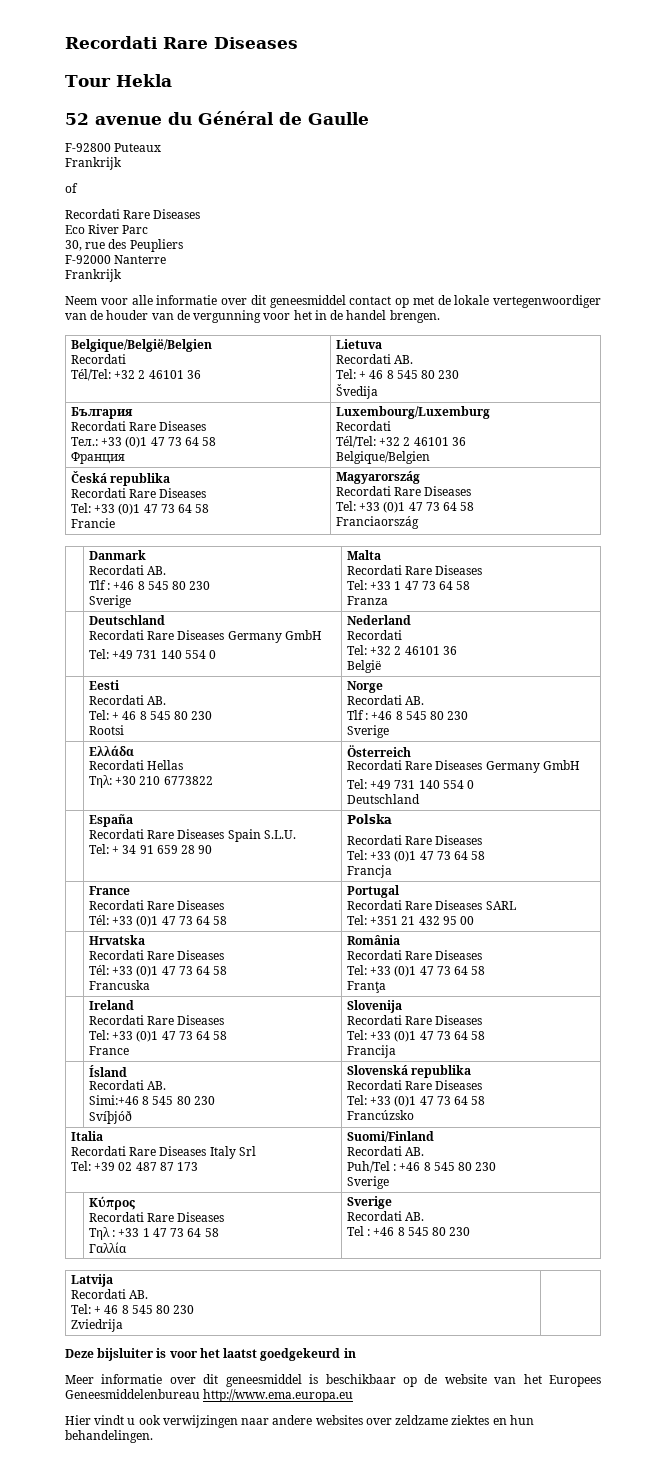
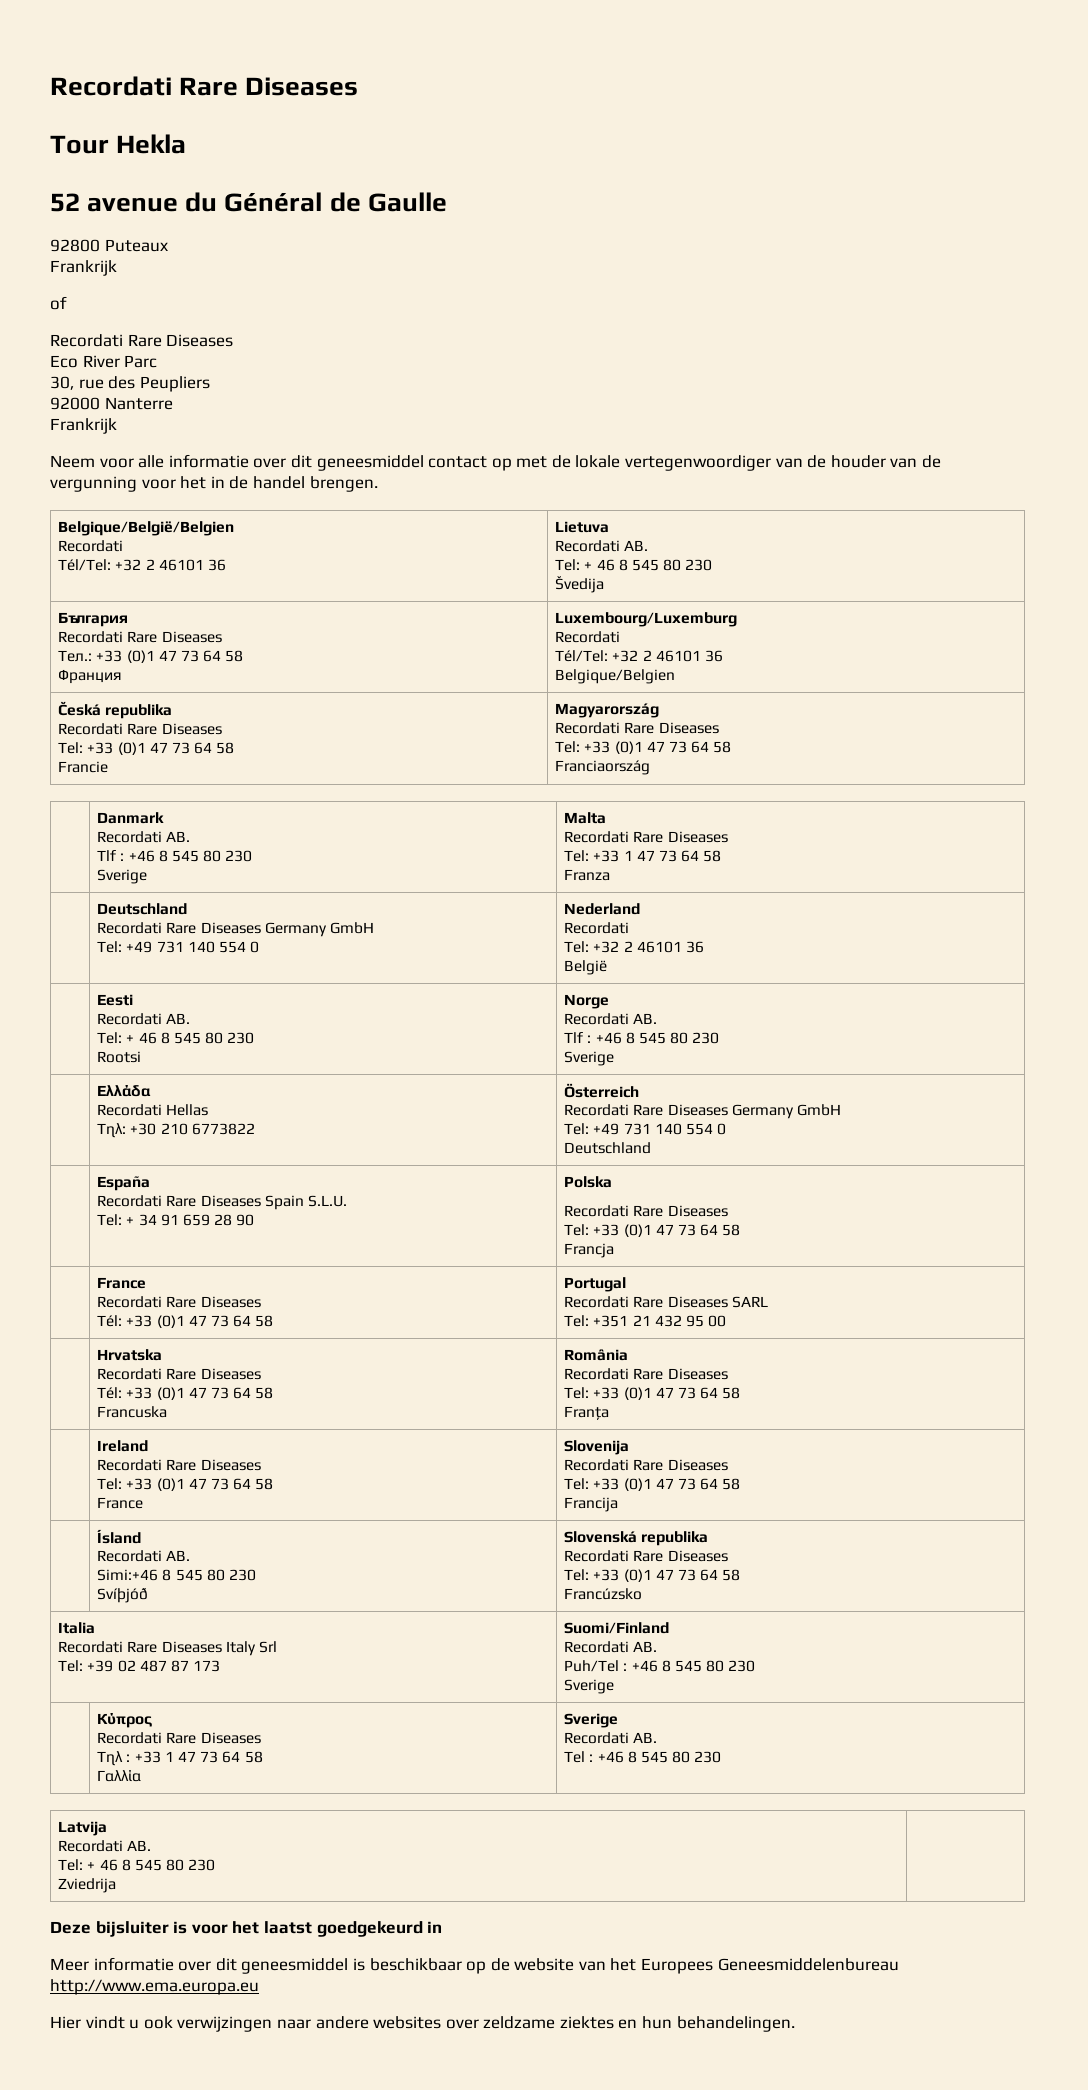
- F-92800 Puteaux
+ 92800 Puteaux
- F-92000 Nanterre
+ 92000 Nanterre

